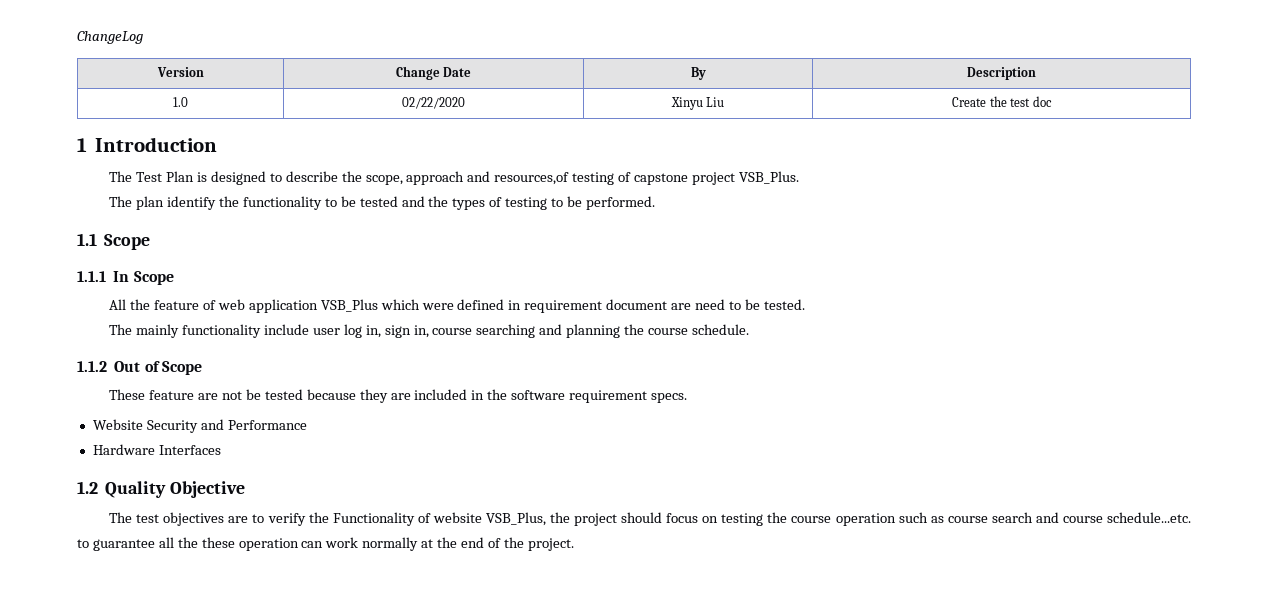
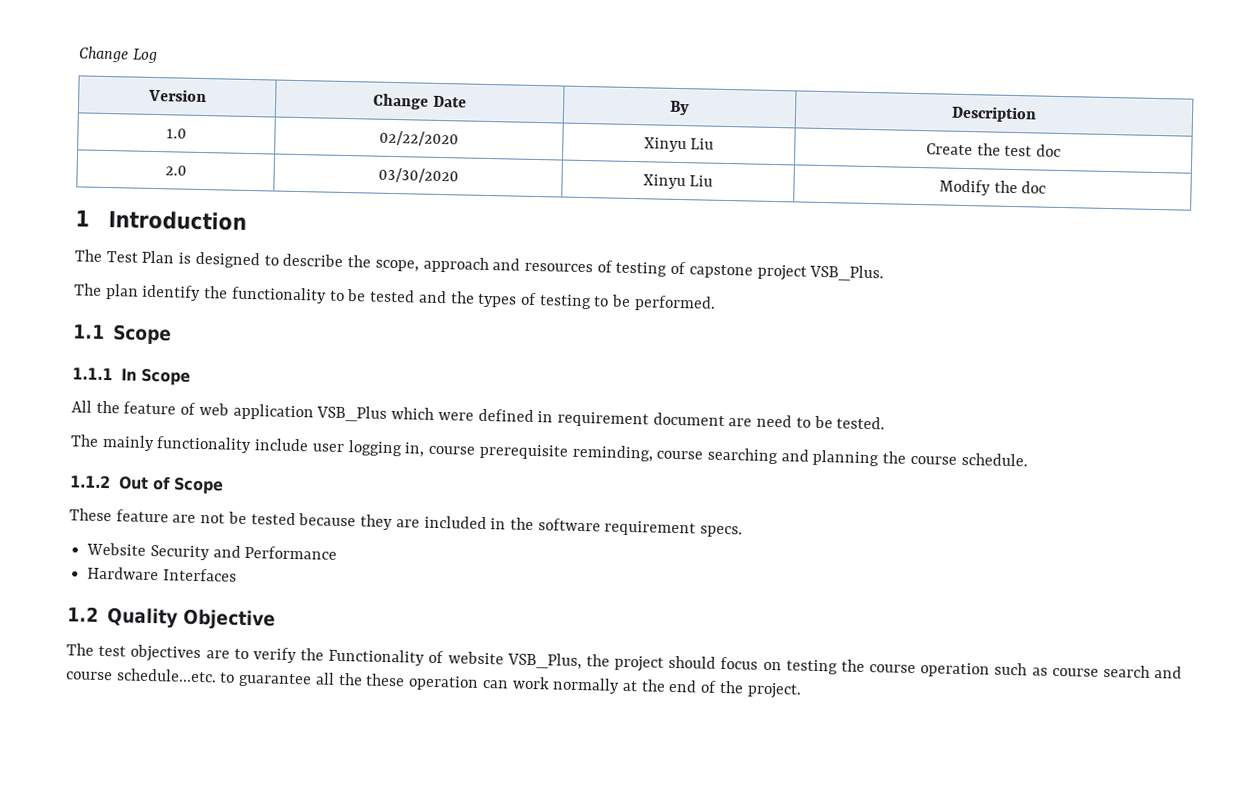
- ChangeLog
+ Change Log
+ 2.0 | 03/30/2020 | Xinyu Liu | Modify the doc
- The Test Plan is designed to describe the scope, approach and resources,of testing of capstone project VSB_Plus.
+ The Test Plan is designed to describe the scope, approach and resources of testing of capstone project VSB_Plus.
- The mainly functionality include user log in, sign in, course searching and planning the course schedule.
+ The mainly functionality include user logging in, course prerequisite reminding, course searching and planning the course schedule.

